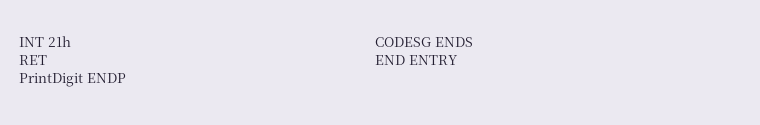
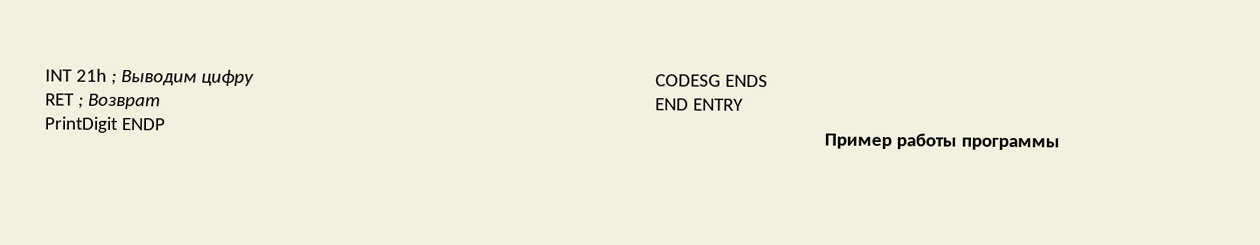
- INT 21h
+ INT 21h ; Выводим цифру
- RET
+ RET ; Возврат
+ Пример работы программы

